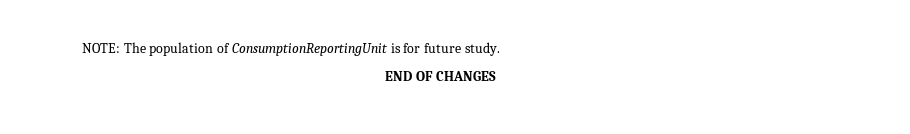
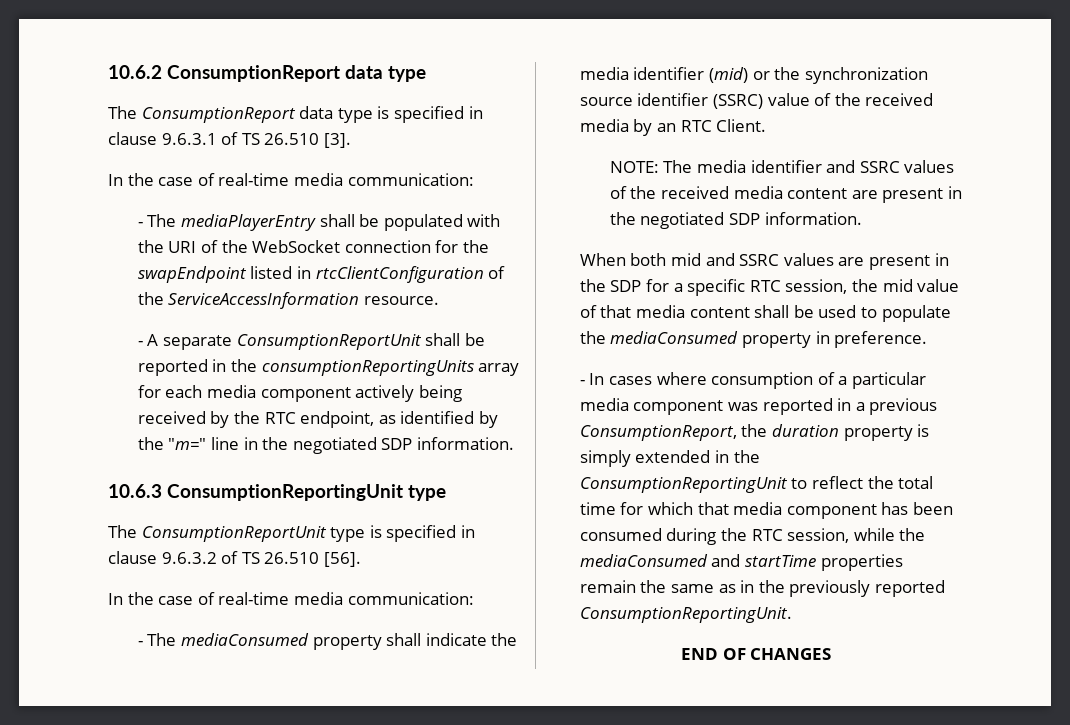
- NOTE: The population of ConsumptionReportingUnit is for future study.
+ 10.6.2 ConsumptionReport data type
+ The ConsumptionReport data type is specified in clause 9.6.3.1 of TS 26.510 [3].
+ In the case of real-time media communication:
+ - The mediaPlayerEntry shall be populated with the URI of the WebSocket connection for the swapEndpoint listed in rtcClientConfiguration of the ServiceAccessInformation resource.
+ - A separate ConsumptionReportUnit shall be reported in the consumptionReportingUnits array for each media component actively being received by the RTC endpoint, as identified by the "m=" line in the negotiated SDP information.
+ 10.6.3 ConsumptionReportingUnit type
+ The ConsumptionReportUnit type is specified in clause 9.6.3.2 of TS 26.510 [56].
+ In the case of real-time media communication:
+ - The mediaConsumed property shall indicate the media identifier (mid) or the synchronization source identifier (SSRC) value of the received media by an RTC Client.
+ NOTE: The media identifier and SSRC values of the received media content are present in the negotiated SDP information.
+ When both mid and SSRC values are present in the SDP for a specific RTC session, the mid value of that media content shall be used to populate the mediaConsumed property in preference.
+ - In cases where consumption of a particular media component was reported in a previous ConsumptionReport, the duration property is simply extended in the ConsumptionReportingUnit to reflect the total time for which that media component has been consumed during the RTC session, while the mediaConsumed and startTime properties remain the same as in the previously reported ConsumptionReportingUnit.

